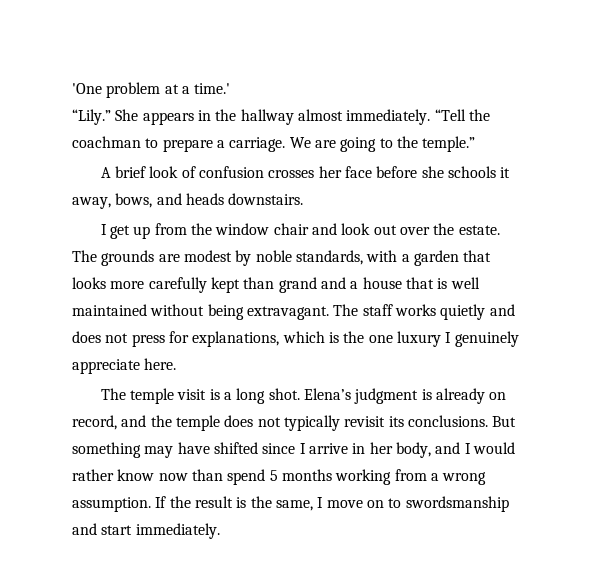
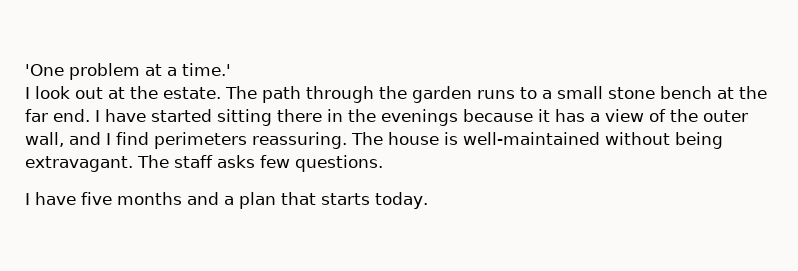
- “Lily.” She appears in the hallway almost immediately. “Tell the coachman to prepare a carriage. We are going to the temple.”
- A brief look of confusion crosses her face before she schools it away, bows, and heads downstairs.
- I get up from the window chair and look out over the estate.
+ I look out at the estate.
- The grounds are modest by noble standards, with a garden that looks more carefully kept than grand and a house that is well maintained without being extravagant.
+ The path through the garden runs to a small stone bench at the far end. I have started sitting there in the evenings because it has a view of the outer wall, and I find perimeters reassuring. The house is well-maintained without being extravagant.
- The staff works quietly and does not press for explanations, which is the one luxury I genuinely appreciate here.
- The temple visit is a long shot. Elena’s judgment is already on record, and the temple does not typically revisit its conclusions. But something may have shifted since I arrive in her body, and I would rather know now than spend 5 months working from a wrong assumption. If the result is the same, I move on to swordsmanship and start immediately.
+ The staff asks few questions.
+ I have five months and a plan that starts today.

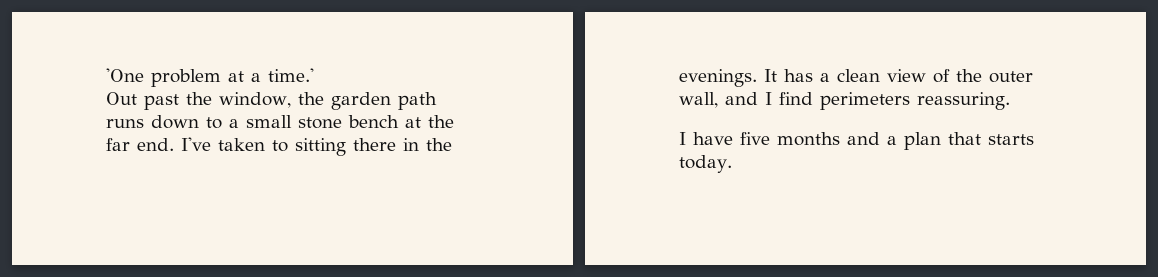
- I look out at the estate. The path through the garden runs to a small stone bench at the far end.
+ Out past the window, the garden path runs down to a small stone bench at the far end.
- I have started sitting there in the evenings because it has a view of the outer wall, and I find perimeters reassuring. The house is well-maintained without being extravagant. The staff asks few questions.
+ I've taken to sitting there in the evenings. It has a clean view of the outer wall, and I find perimeters reassuring.

